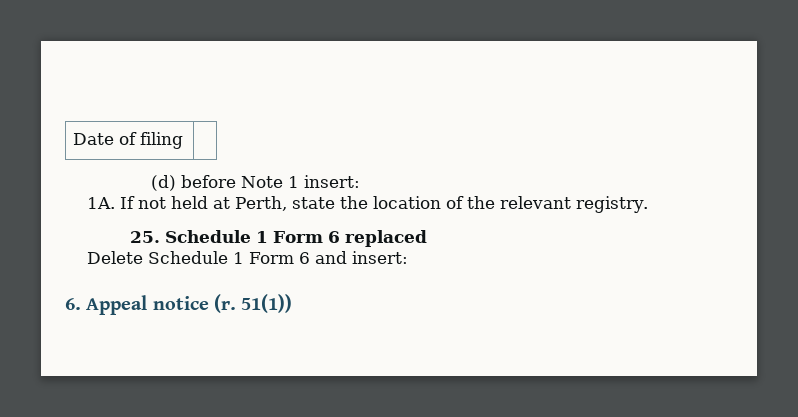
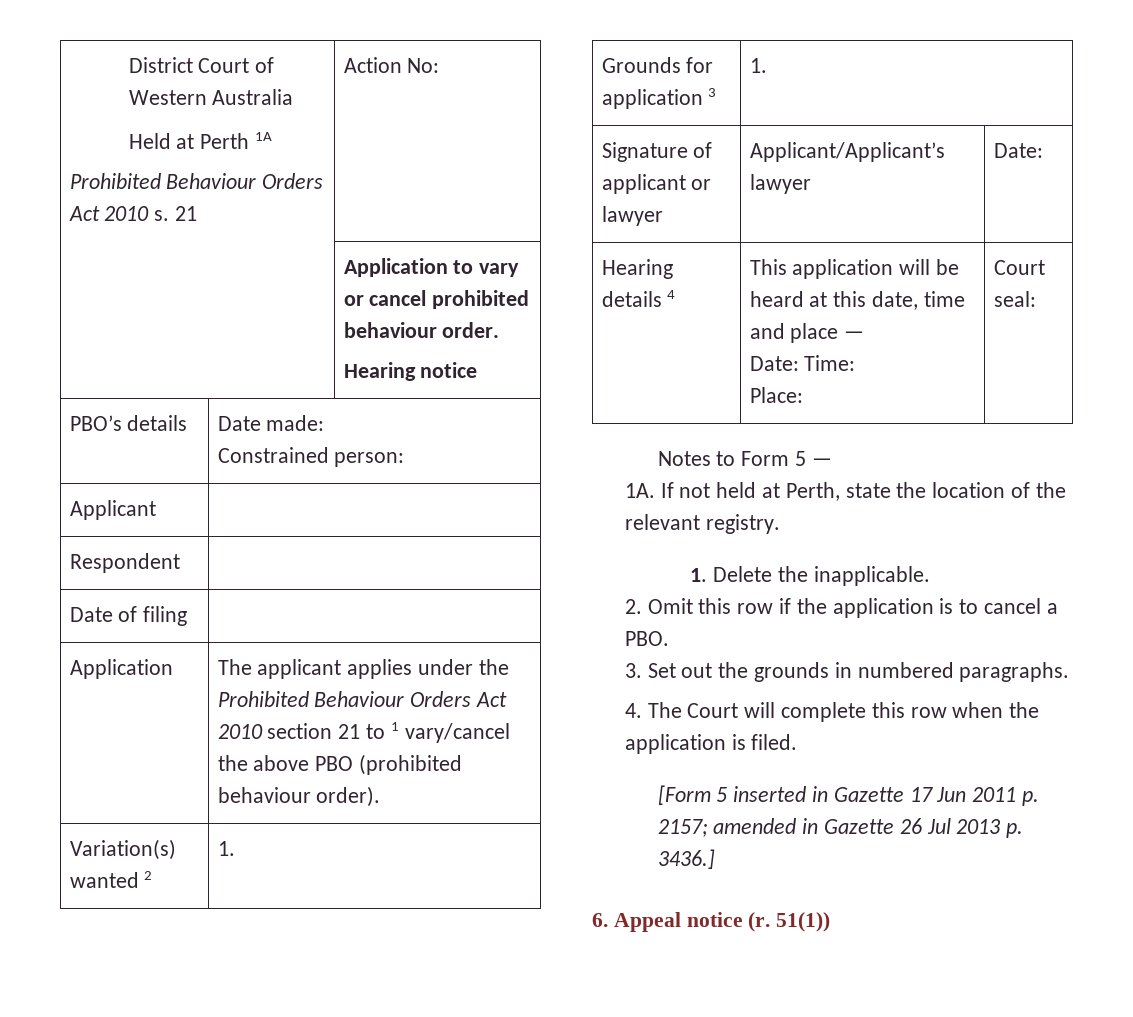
+ District Court of Western Australia
+ Held at Perth 1A
+ Prohibited Behaviour Orders Act 2010 s. 21 | Action No:
+ | Application to vary or cancel prohibited behaviour order.
+ Hearing notice
+ PBO’s details | Date made:
+ Constrained person:
+ Applicant |
+ Respondent |
  Date of filing |
- (d) before Note 1 insert:
+ Application | The applicant applies under the Prohibited Behaviour Orders Act 2010 section 21 to 1 vary/cancel the above PBO (prohibited behaviour order).
+ Variation(s) wanted 2 | 1.
+ Grounds for application 3 | 1.
+ Signature of applicant or lawyer | Applicant/Applicant’s lawyer | Date:
+ Hearing details 4 | This application will be heard at this date, time and place —
+ Date: Time:
+ Place: | Court seal:
+ Notes to Form 5 —
- 25. Schedule 1 Form 6 replaced
- Delete Schedule 1 Form 6 and insert:
+ 1. Delete the inapplicable.
+ 2. Omit this row if the application is to cancel a PBO.
+ 3. Set out the grounds in numbered paragraphs.
+ 4. The Court will complete this row when the application is filed.
+ [Form 5 inserted in Gazette 17 Jun 2011 p. 2157; amended in Gazette 26 Jul 2013 p. 3436.]

